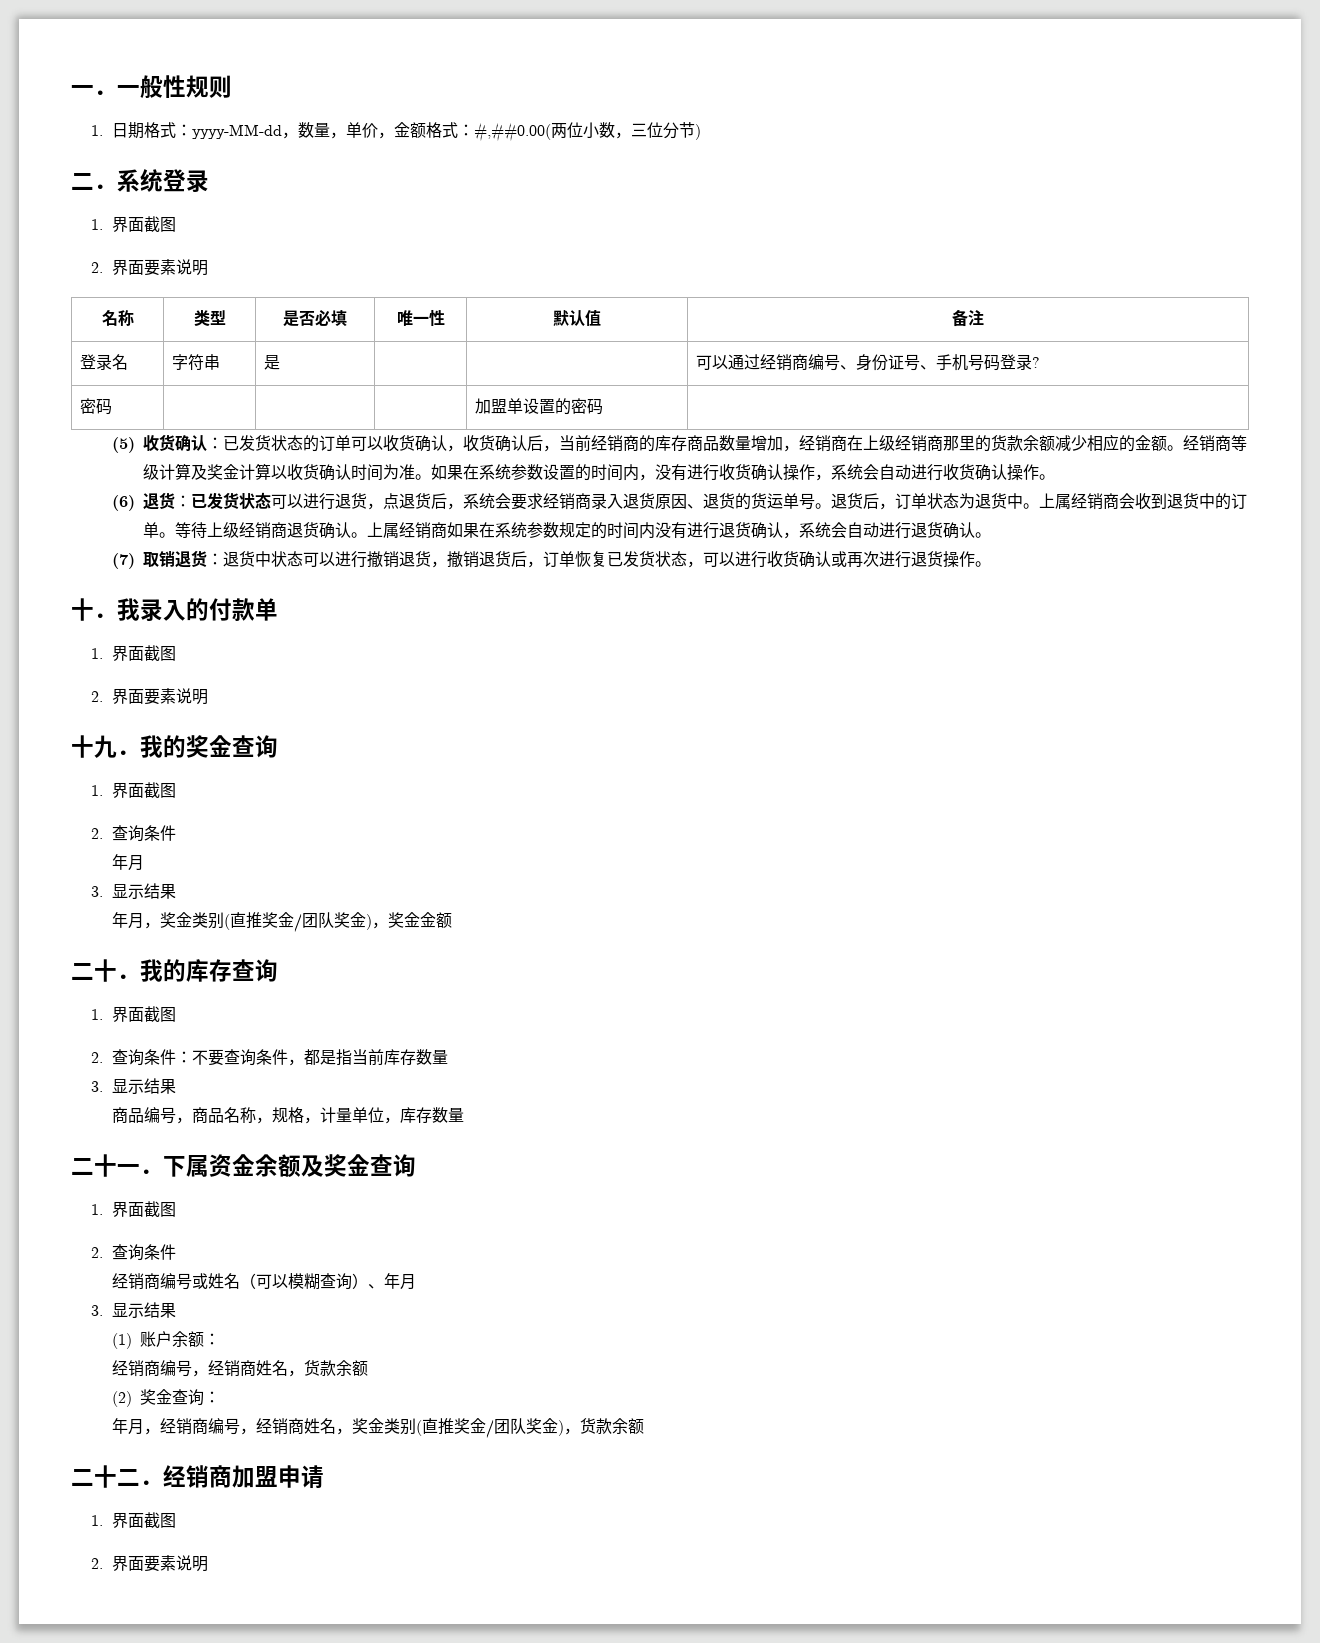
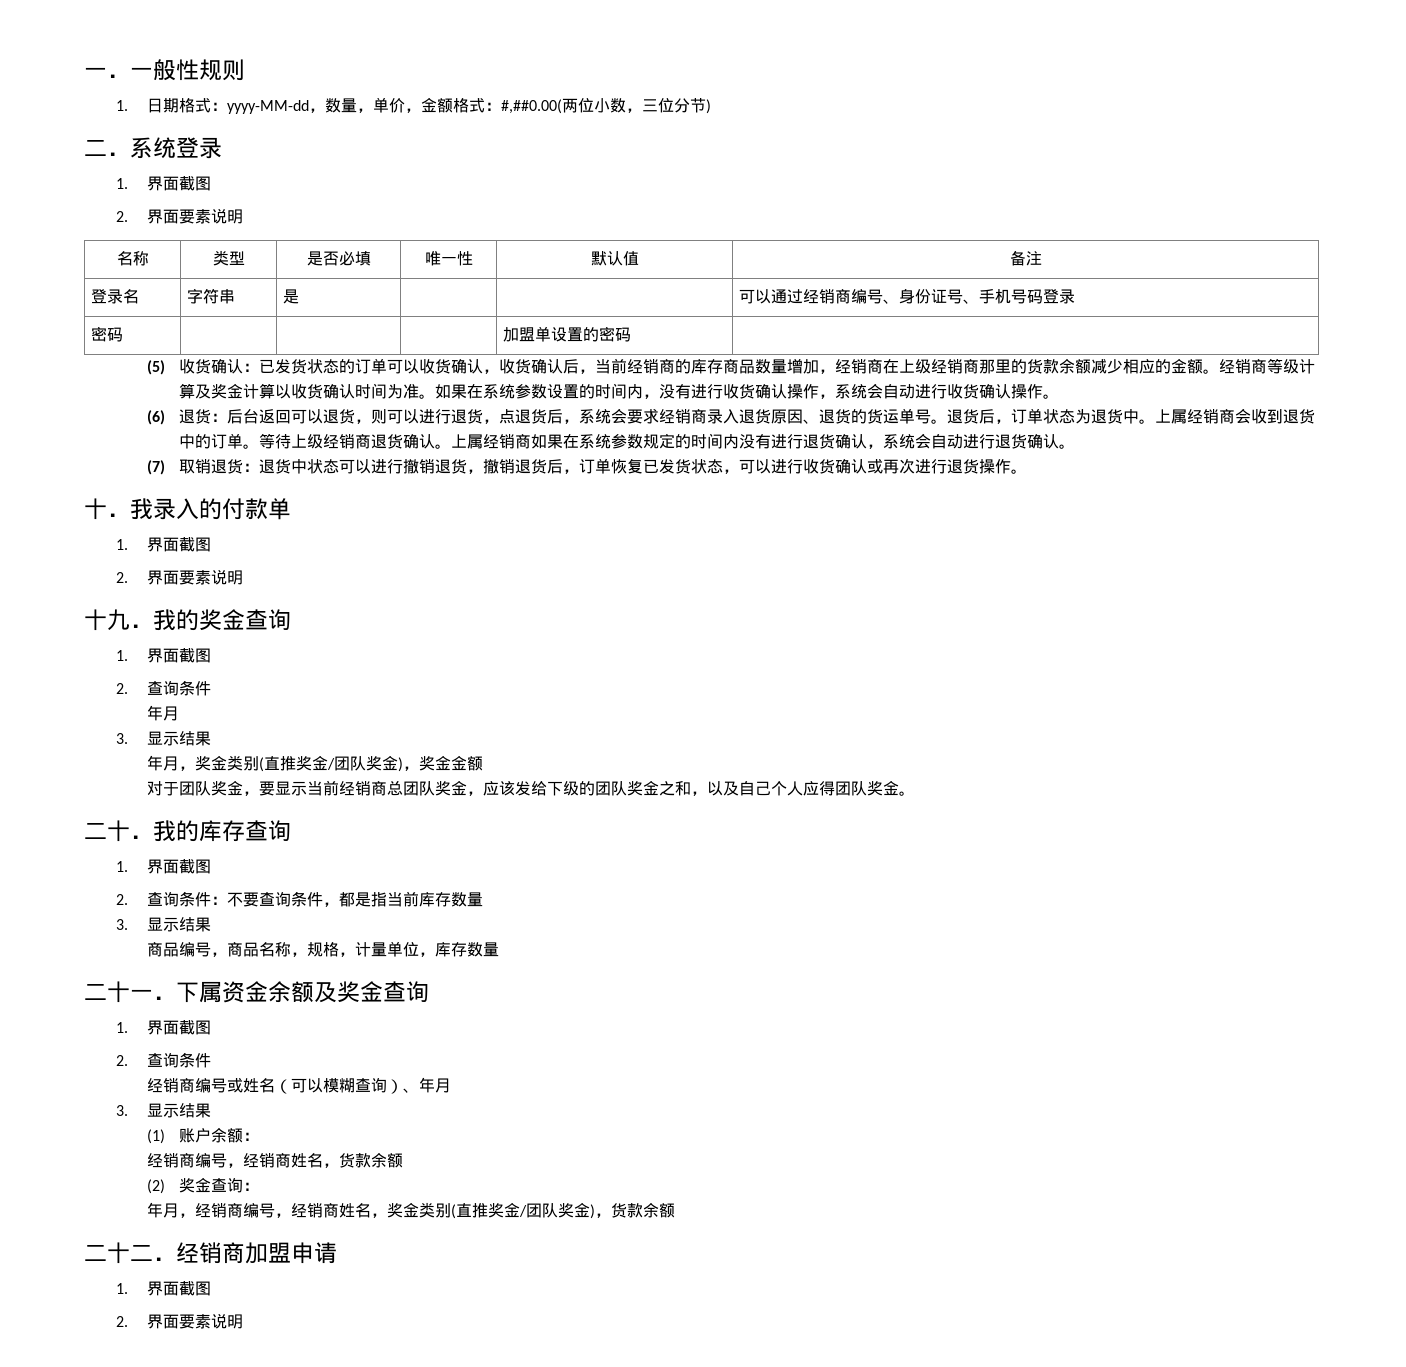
- 登录名 | 字符串 | 是 | | | 可以通过经销商编号、身份证号、手机号码登录?
+ 登录名 | 字符串 | 是 | | | 可以通过经销商编号、身份证号、手机号码登录
- (6)退货：已发货状态可以进行退货，点退货后，系统会要求经销商录入退货原因、退货的货运单号。
+ (6)退货：后台返回可以退货，则可以进行退货，点退货后，系统会要求经销商录入退货原因、退货的货运单号。
+ 对于团队奖金，要显示当前经销商总团队奖金，应该发给下级的团队奖金之和，以及自己个人应得团队奖金。

